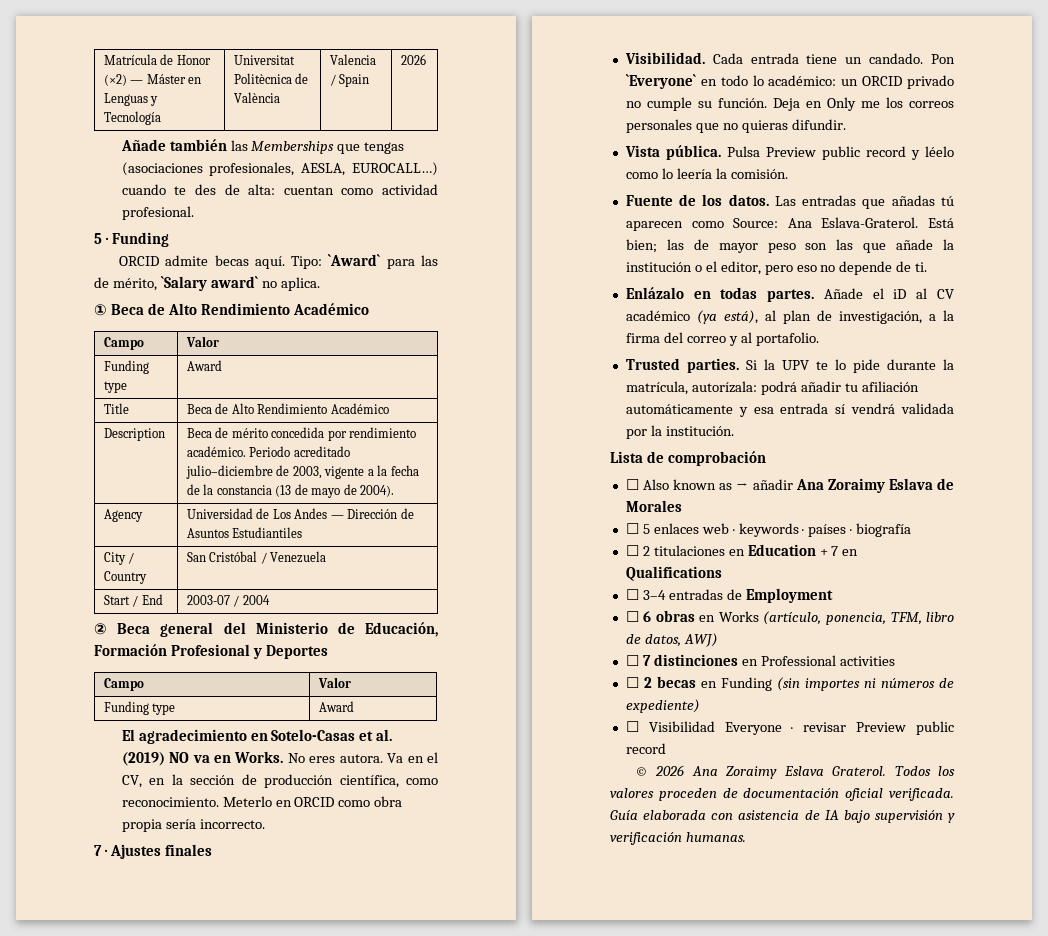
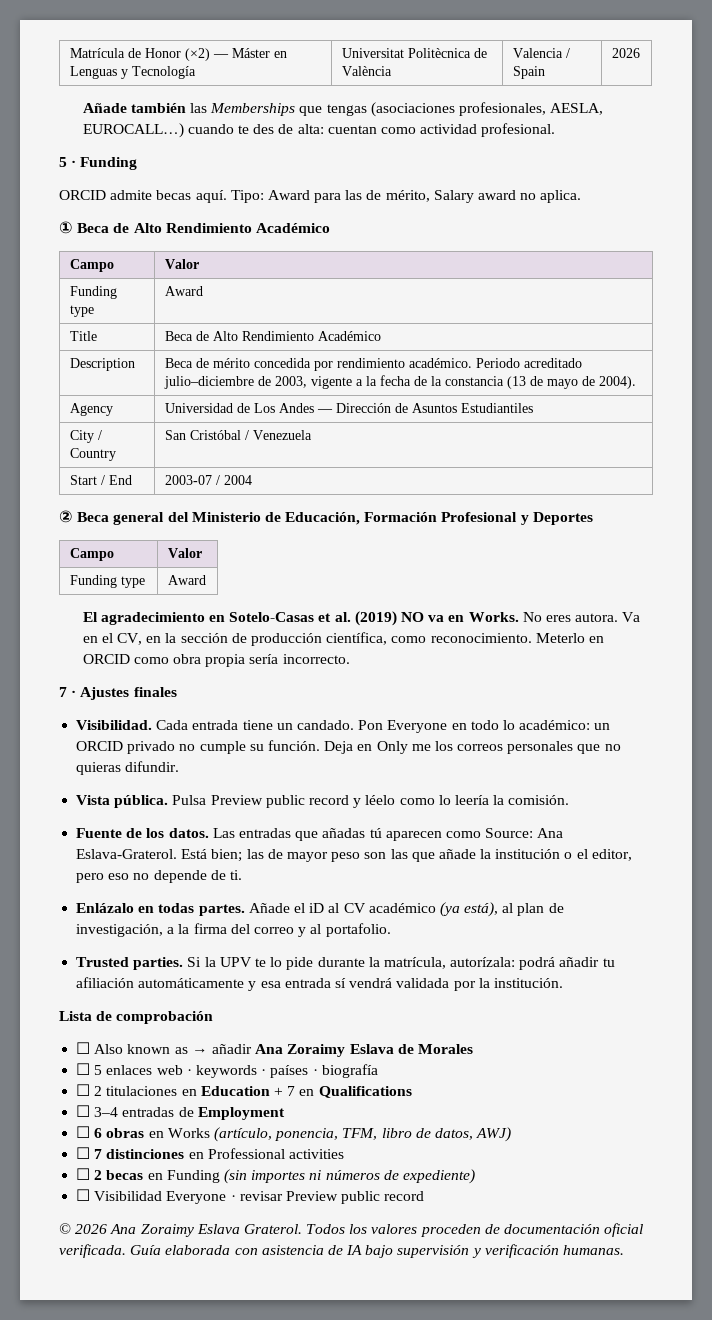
- Tipo: `Award` para las de mérito, `Salary award` no aplica.
+ Tipo: Award para las de mérito, Salary award no aplica.
- Pon `Everyone` en todo lo académico: un ORCID privado no cumple su función.
+ Pon Everyone en todo lo académico: un ORCID privado no cumple su función.

